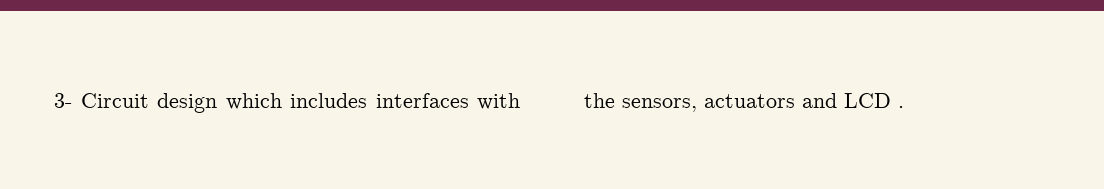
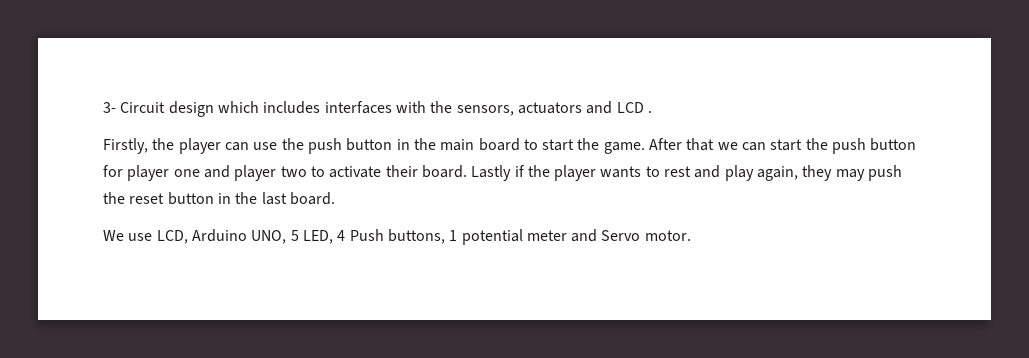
+ Firstly, the player can use the push button in the main board to start the game. After that we can start the push button for player one and player two to activate their board. Lastly if the player wants to rest and play again, they may push the reset button in the last board.
+ We use LCD, Arduino UNO, 5 LED, 4 Push buttons, 1 potential meter and Servo motor.

